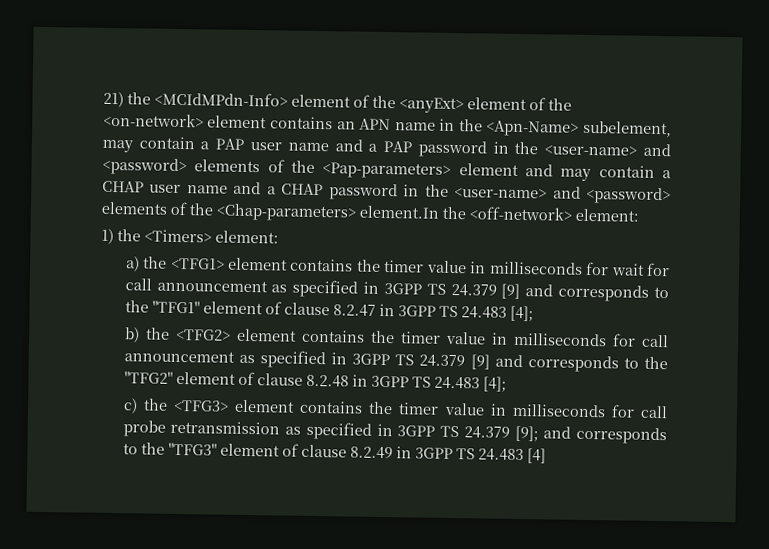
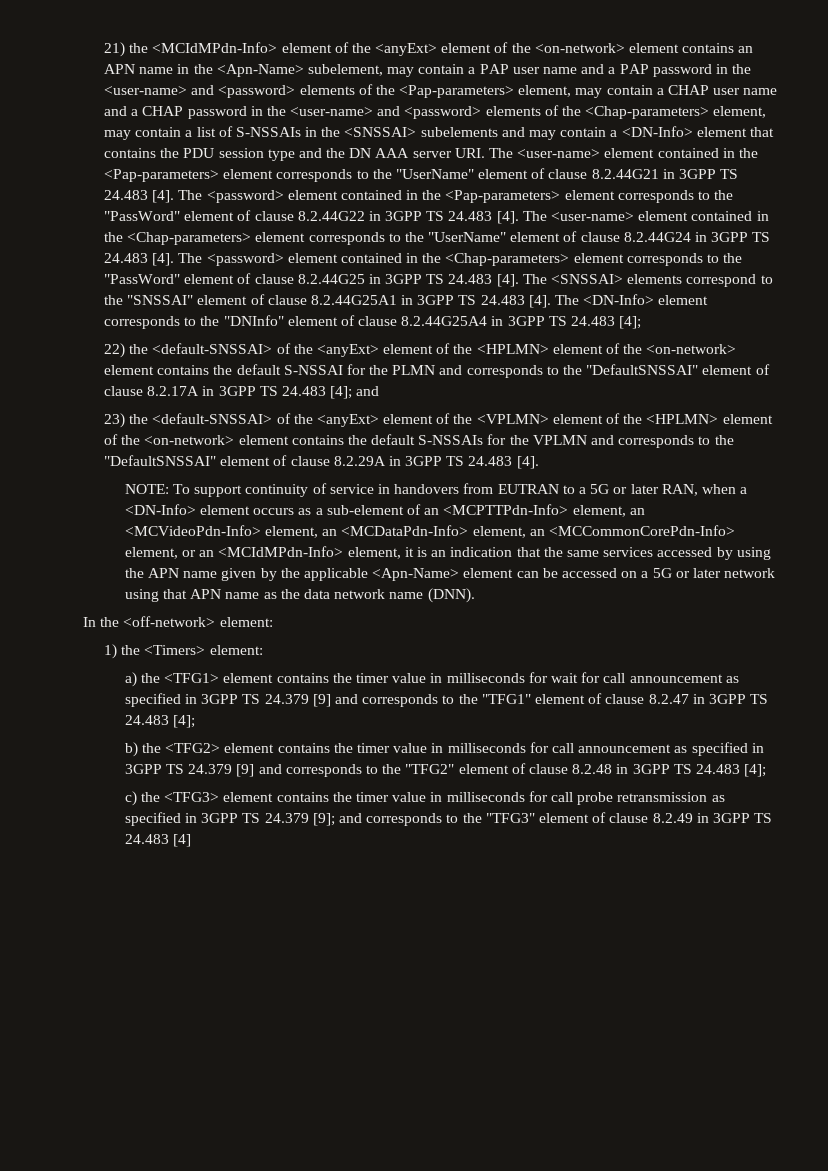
- 21) the <MCIdMPdn-Info> element of the <anyExt> element of the <on-network> element contains an APN name in the <Apn-Name> subelement, may contain a PAP user name and a PAP password in the <user-name> and <password> elements of the <Pap-parameters> element and may contain a CHAP user name and a CHAP password in the <user-name> and <password> elements of the <Chap-parameters> element.In the <off-network> element:
+ 21) the <MCIdMPdn-Info> element of the <anyExt> element of the <on-network> element contains an APN name in the <Apn-Name> subelement, may contain a PAP user name and a PAP password in the <user-name> and <password> elements of the <Pap-parameters> element, may contain a CHAP user name and a CHAP password in the <user-name> and <password> elements of the <Chap-parameters> element, may contain a list of S-NSSAIs in the <SNSSAI> subelements and may contain a <DN-Info> element that contains the PDU session type and the DN AAA server URI. The <user-name> element contained in the <Pap-parameters> element corresponds to the "UserName" element of clause 8.2.44G21 in 3GPP TS 24.483 [4]. The <password> element contained in the <Pap-parameters> element corresponds to the "PassWord" element of clause 8.2.44G22 in 3GPP TS 24.483 [4]. The <user-name> element contained in the <Chap-parameters> element corresponds to the "UserName" element of clause 8.2.44G24 in 3GPP TS 24.483 [4]. The <password> element contained in the <Chap-parameters> element corresponds to the "PassWord" element of clause 8.2.44G25 in 3GPP TS 24.483 [4]. The <SNSSAI> elements correspond to the "SNSSAI" element of clause 8.2.44G25A1 in 3GPP TS 24.483 [4]. The <DN-Info> element corresponds to the "DNInfo" element of clause 8.2.44G25A4 in 3GPP TS 24.483 [4];
+ 22) the <default-SNSSAI> of the <anyExt> element of the <HPLMN> element of the <on-network> element contains the default S-NSSAI for the PLMN and corresponds to the "DefaultSNSSAI" element of clause 8.2.17A in 3GPP TS 24.483 [4]; and
+ 23) the <default-SNSSAI> of the <anyExt> element of the <VPLMN> element of the <HPLMN> element of the <on-network> element contains the default S-NSSAIs for the VPLMN and corresponds to the "DefaultSNSSAI" element of clause 8.2.29A in 3GPP TS 24.483 [4].
+ NOTE: To support continuity of service in handovers from EUTRAN to a 5G or later RAN, when a <DN-Info> element occurs as a sub-element of an <MCPTTPdn-Info> element, an <MCVideoPdn-Info> element, an <MCDataPdn-Info> element, an <MCCommonCorePdn-Info> element, or an <MCIdMPdn-Info> element, it is an indication that the same services accessed by using the APN name given by the applicable <Apn-Name> element can be accessed on a 5G or later network using that APN name as the data network name (DNN).
+ In the <off-network> element:

